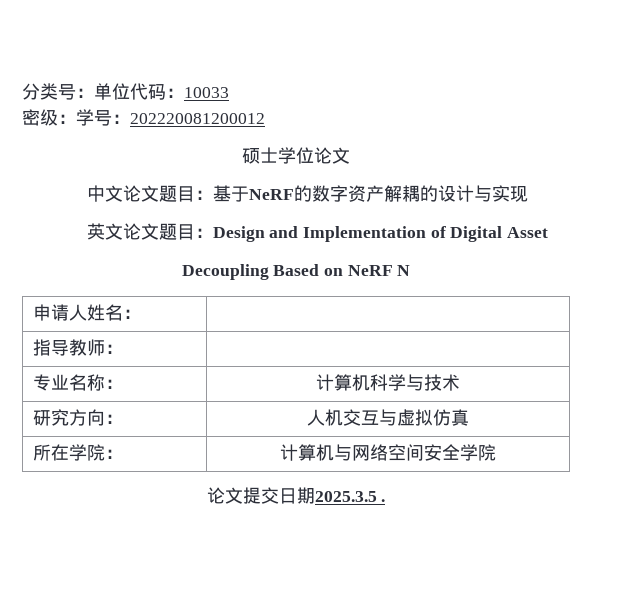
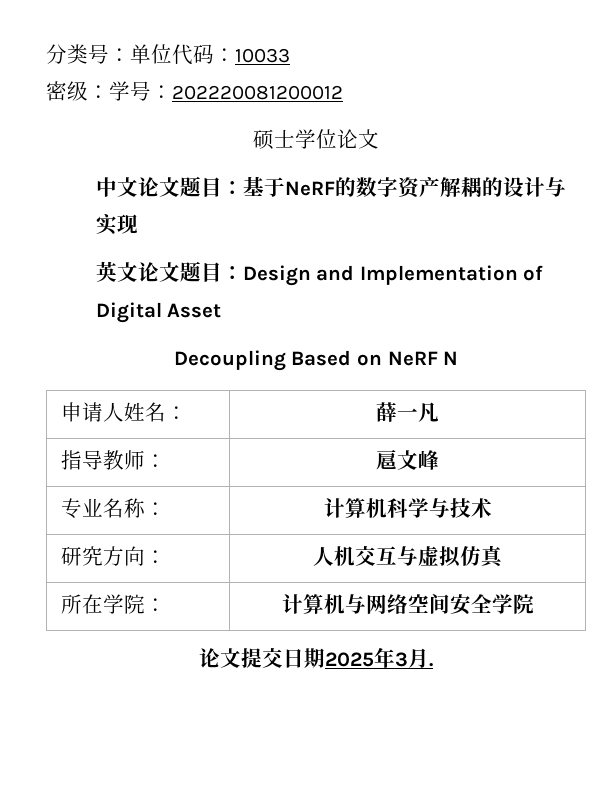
- 申请人姓名： |
+ 申请人姓名： | 薛一凡
- 指导教师： |
+ 指导教师： | 扈文峰
- 论文提交日期2025.3.5 .
+ 论文提交日期2025年3月.

